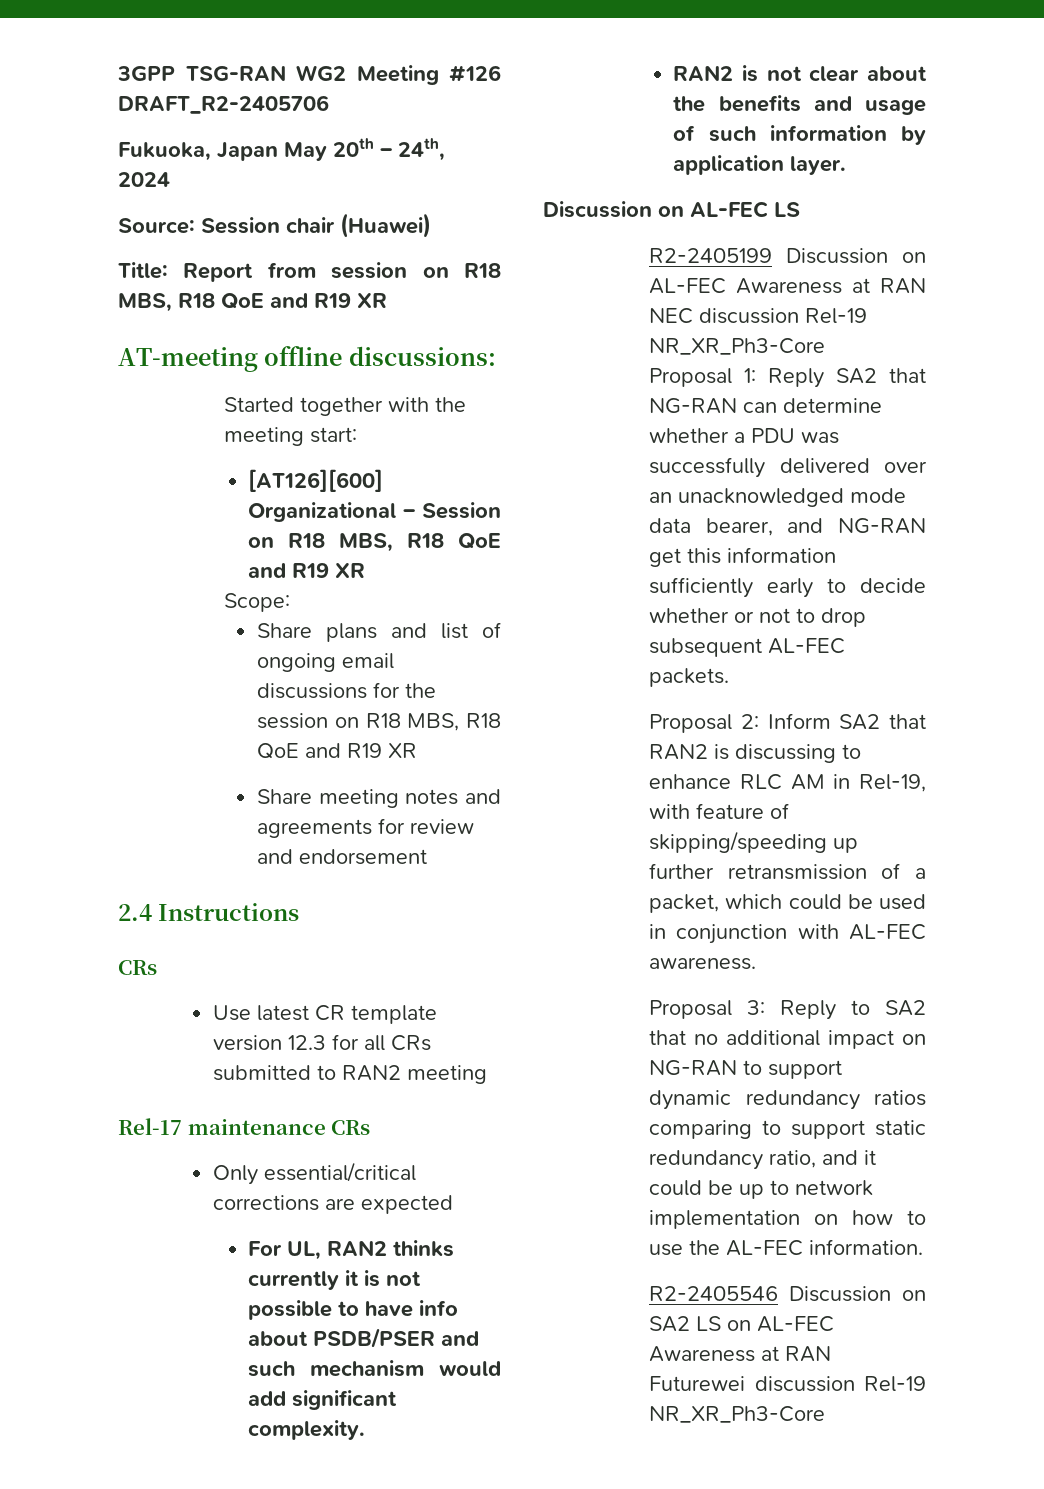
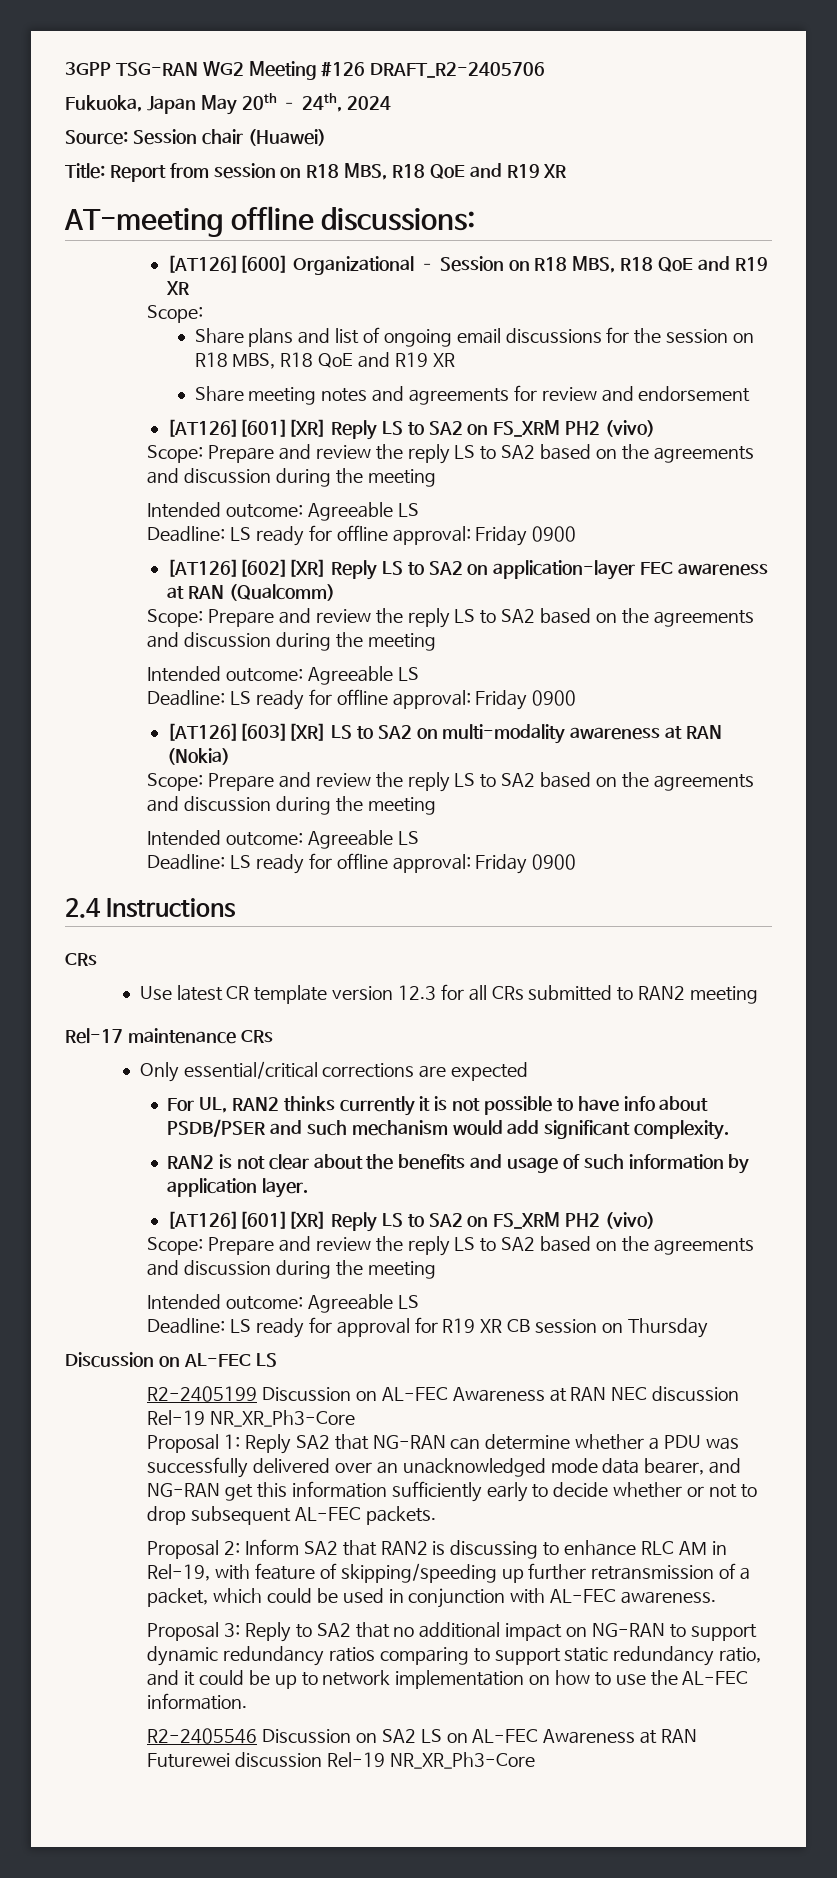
- Started together with the meeting start:
  Share meeting notes and agreements for review and endorsement
+ [AT126][601][XR] Reply LS to SA2 on FS_XRM PH2 (vivo)
+ Scope: Prepare and review the reply LS to SA2 based on the agreements and discussion during the meeting
+ Intended outcome: Agreeable LS
+ Deadline: LS ready for offline approval: Friday 0900
+ [AT126][602][XR] Reply LS to SA2 on application-layer FEC awareness at RAN (Qualcomm)
+ Scope: Prepare and review the reply LS to SA2 based on the agreements and discussion during the meeting
+ Intended outcome: Agreeable LS
+ Deadline: LS ready for offline approval: Friday 0900
+ [AT126][603][XR] LS to SA2 on multi-modality awareness at RAN (Nokia)
+ Scope: Prepare and review the reply LS to SA2 based on the agreements and discussion during the meeting
+ Intended outcome: Agreeable LS
+ Deadline: LS ready for offline approval: Friday 0900
  RAN2 is not clear about the benefits and usage of such information by application layer.
+ [AT126][601][XR] Reply LS to SA2 on FS_XRM PH2 (vivo)
+ Scope: Prepare and review the reply LS to SA2 based on the agreements and discussion during the meeting
+ Intended outcome: Agreeable LS
+ Deadline: LS ready for approval for R19 XR CB session on Thursday

